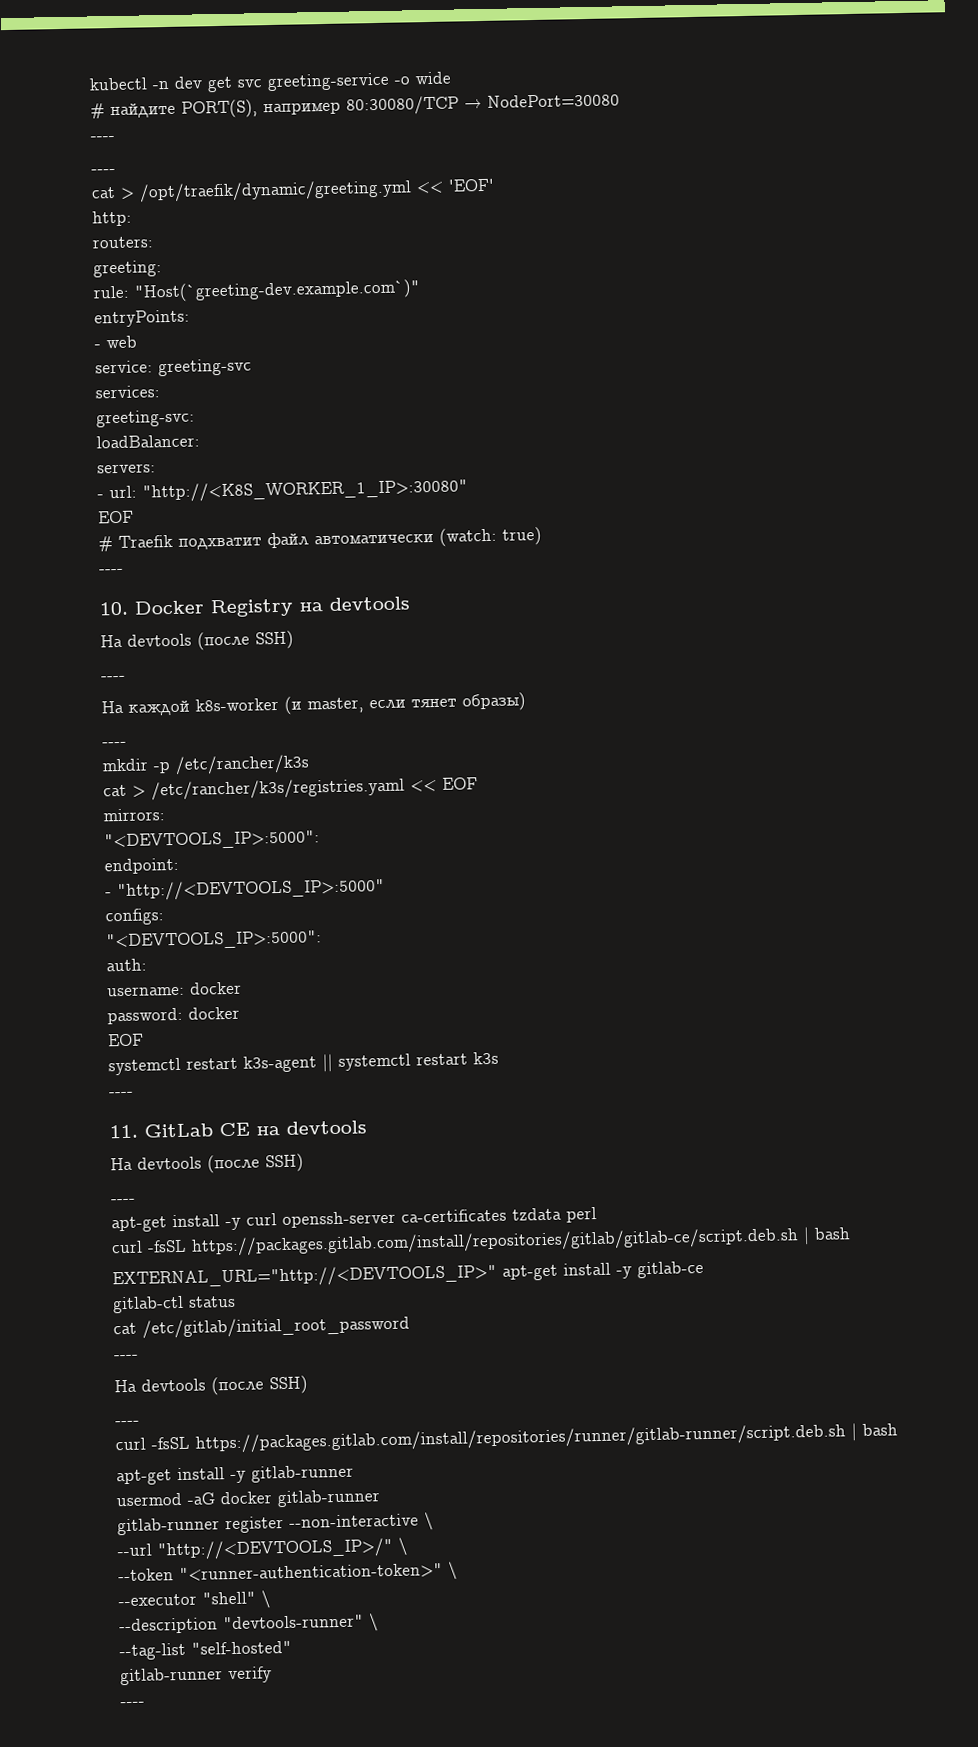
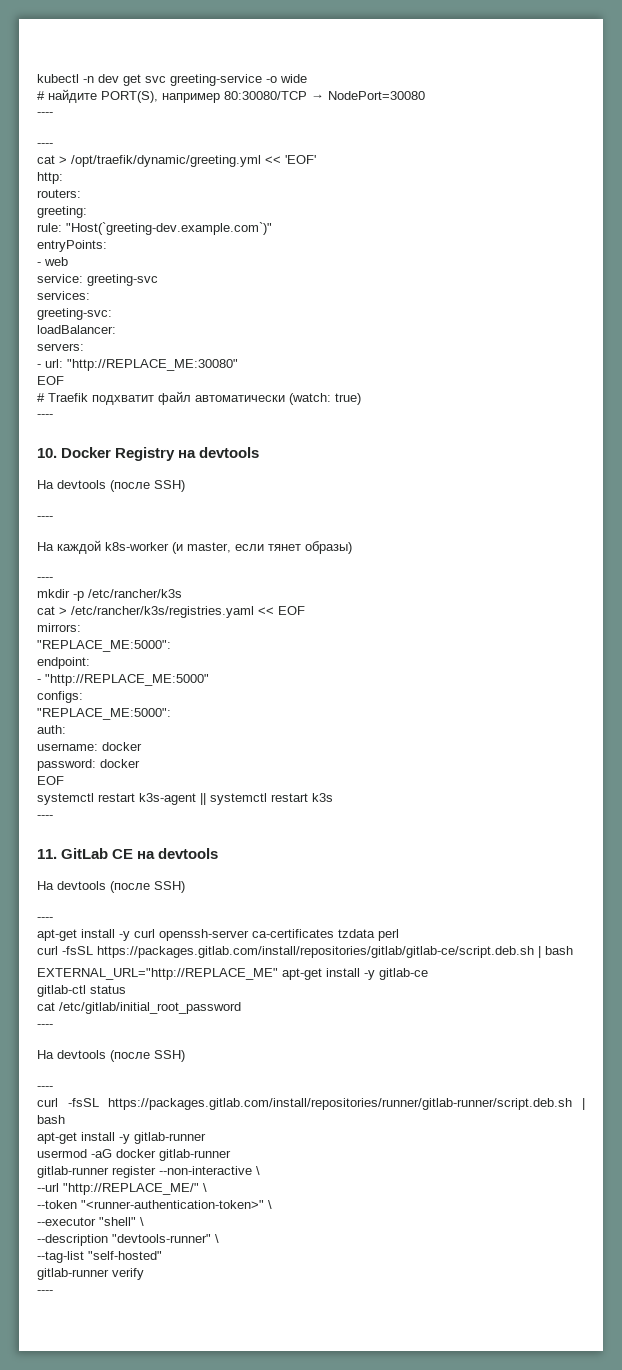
- - url: "http://<K8S_WORKER_1_IP>:30080"
+ - url: "http://REPLACE_ME:30080"
  mirrors:
- "<DEVTOOLS_IP>:5000":
+ "REPLACE_ME:5000":
- - "http://<DEVTOOLS_IP>:5000"
+ - "http://REPLACE_ME:5000"
  configs:
- "<DEVTOOLS_IP>:5000":
+ "REPLACE_ME:5000":
- EXTERNAL_URL="http://<DEVTOOLS_IP>" apt-get install -y gitlab-ce
+ EXTERNAL_URL="http://REPLACE_ME" apt-get install -y gitlab-ce
- --url "http://<DEVTOOLS_IP>/" \
+ --url "http://REPLACE_ME/" \

